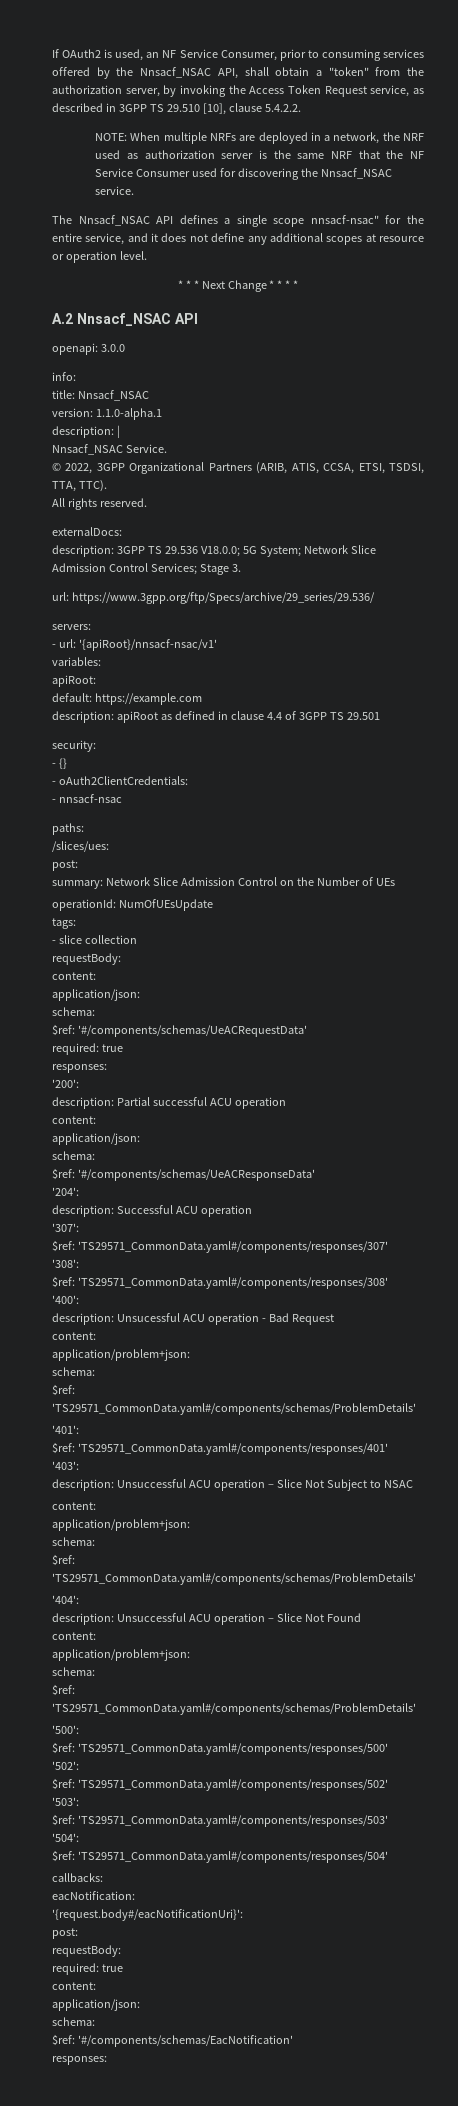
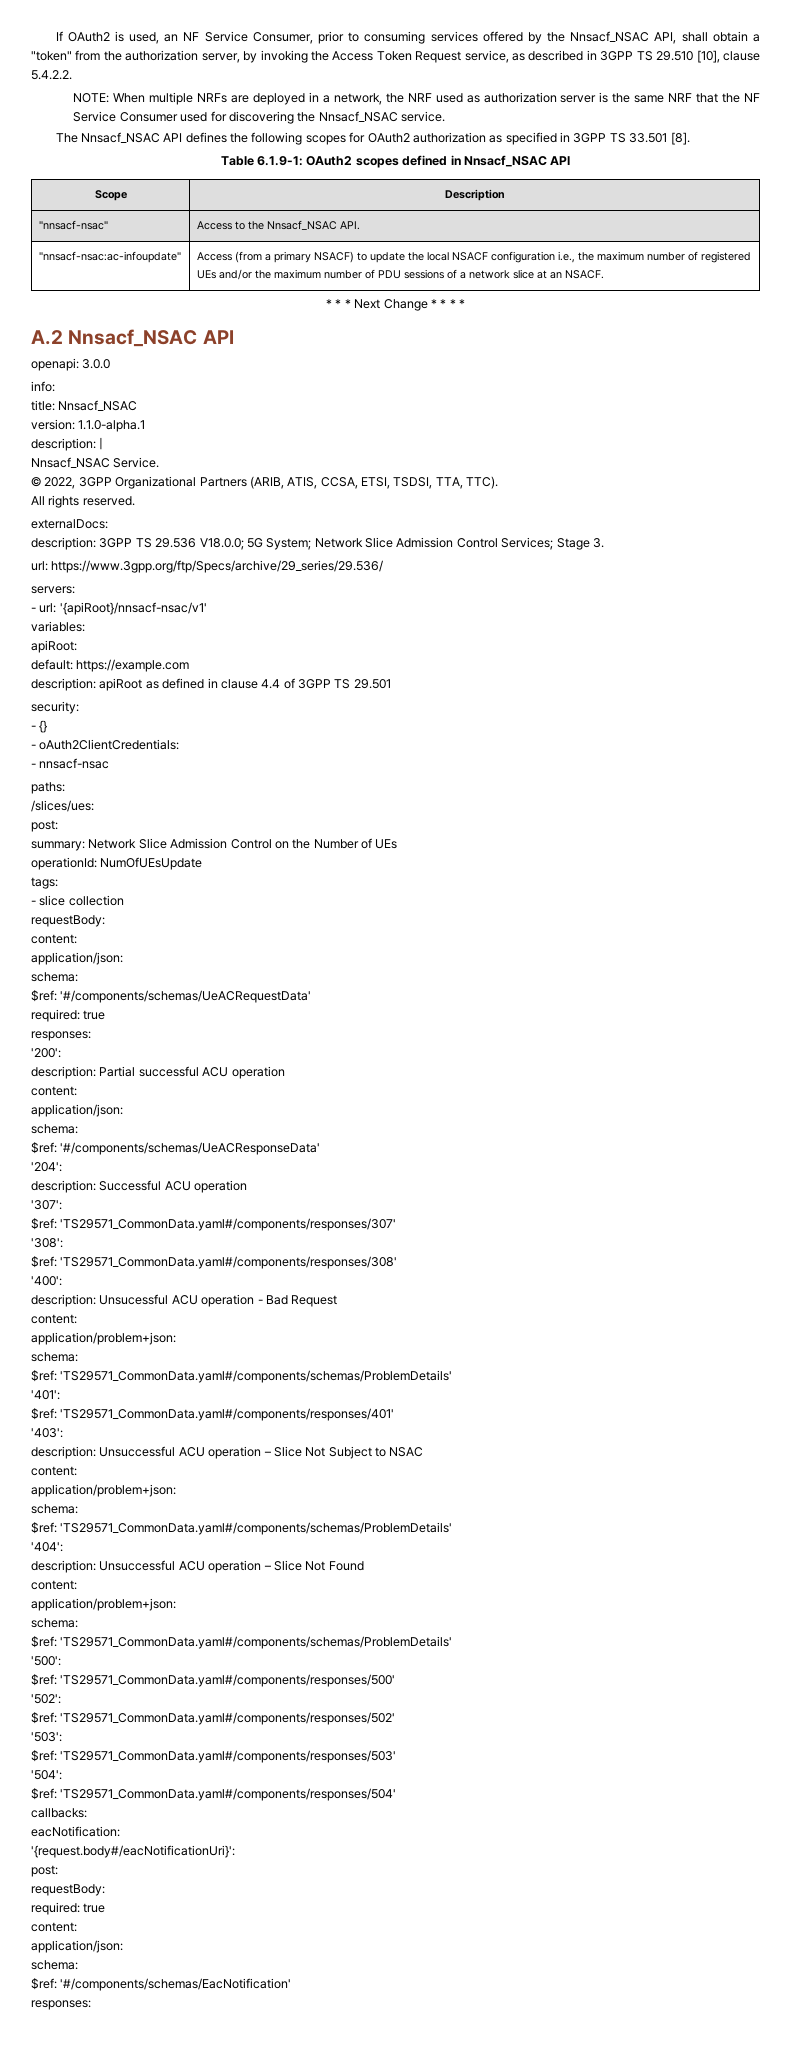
- The Nnsacf_NSAC API defines a single scope nnsacf-nsac" for the entire service, and it does not define any additional scopes at resource or operation level.
+ The Nnsacf_NSAC API defines the following scopes for OAuth2 authorization as specified in 3GPP TS 33.501 [8].
+ Table 6.1.9-1: OAuth2 scopes defined in Nnsacf_NSAC API
+ Scope | Description
+ "nnsacf-nsac" | Access to the Nnsacf_NSAC API.
+ "nnsacf-nsac:ac-infoupdate" | Access (from a primary NSACF) to update the local NSACF configuration i.e., the maximum number of registered UEs and/or the maximum number of PDU sessions of a network slice at an NSACF.

